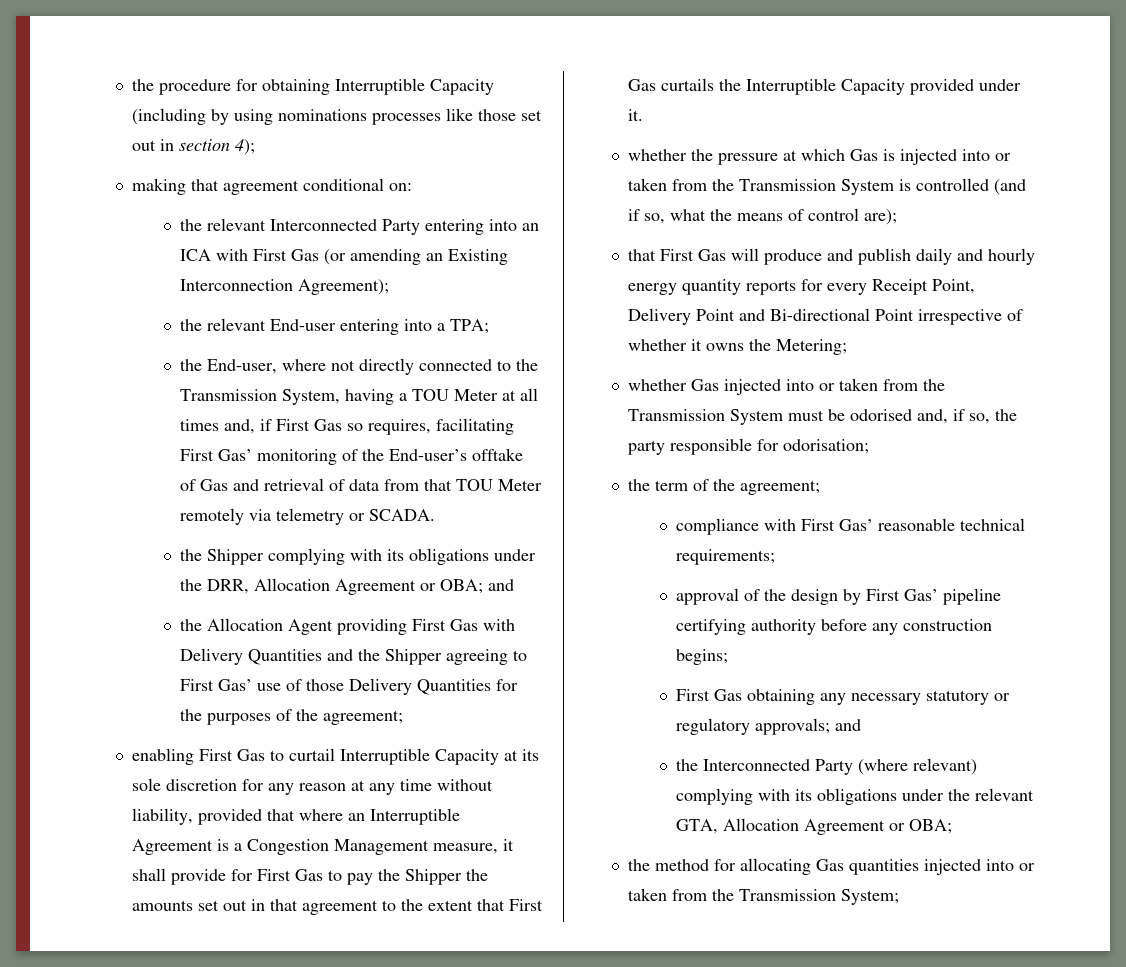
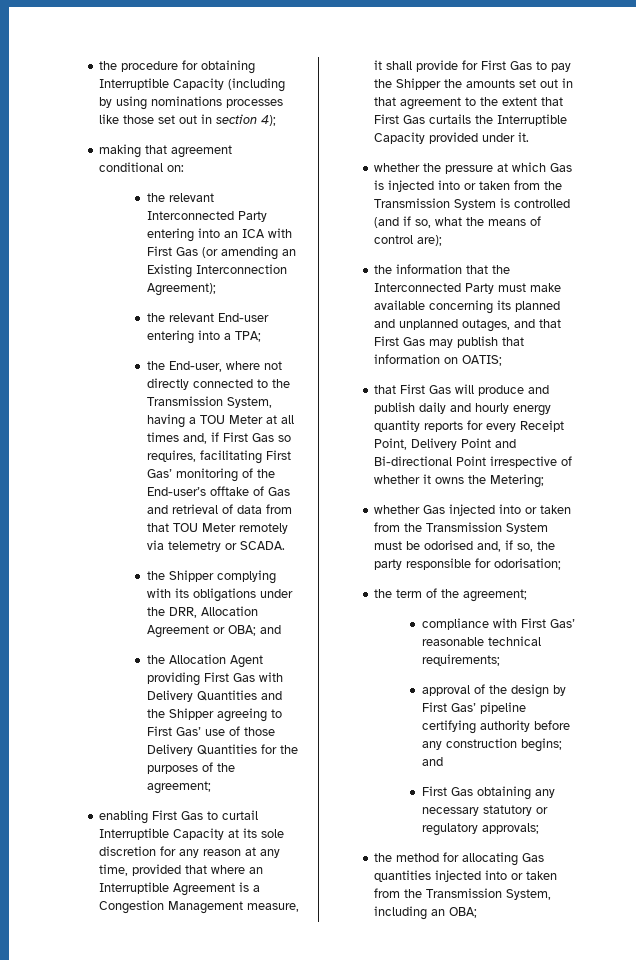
- enabling First Gas to curtail Interruptible Capacity at its sole discretion for any reason at any time without liability, provided that where an Interruptible Agreement is a Congestion Management measure, it shall provide for First Gas to pay the Shipper the amounts set out in that agreement to the extent that First Gas curtails the Interruptible Capacity provided under it.
+ enabling First Gas to curtail Interruptible Capacity at its sole discretion for any reason at any time, provided that where an Interruptible Agreement is a Congestion Management measure, it shall provide for First Gas to pay the Shipper the amounts set out in that agreement to the extent that First Gas curtails the Interruptible Capacity provided under it.
+ the information that the Interconnected Party must make available concerning its planned and unplanned outages, and that First Gas may publish that information on OATIS;
- approval of the design by First Gas’ pipeline certifying authority before any construction begins;
+ approval of the design by First Gas’ pipeline certifying authority before any construction begins; and
- First Gas obtaining any necessary statutory or regulatory approvals; and
- the Interconnected Party (where relevant) complying with its obligations under the relevant GTA, Allocation Agreement or OBA;
+ First Gas obtaining any necessary statutory or regulatory approvals;
- the method for allocating Gas quantities injected into or taken from the Transmission System;
+ the method for allocating Gas quantities injected into or taken from the Transmission System, including an OBA;

